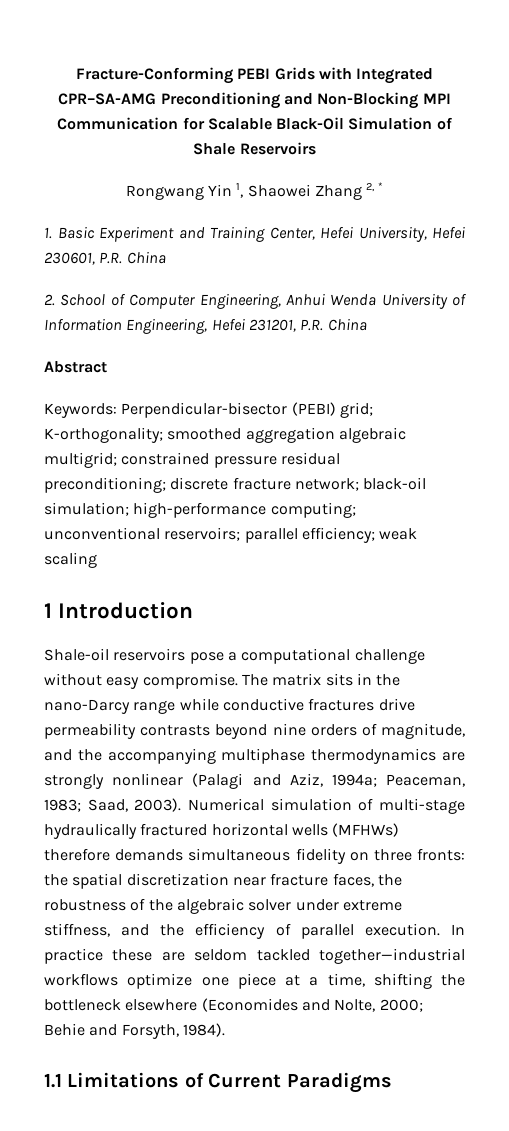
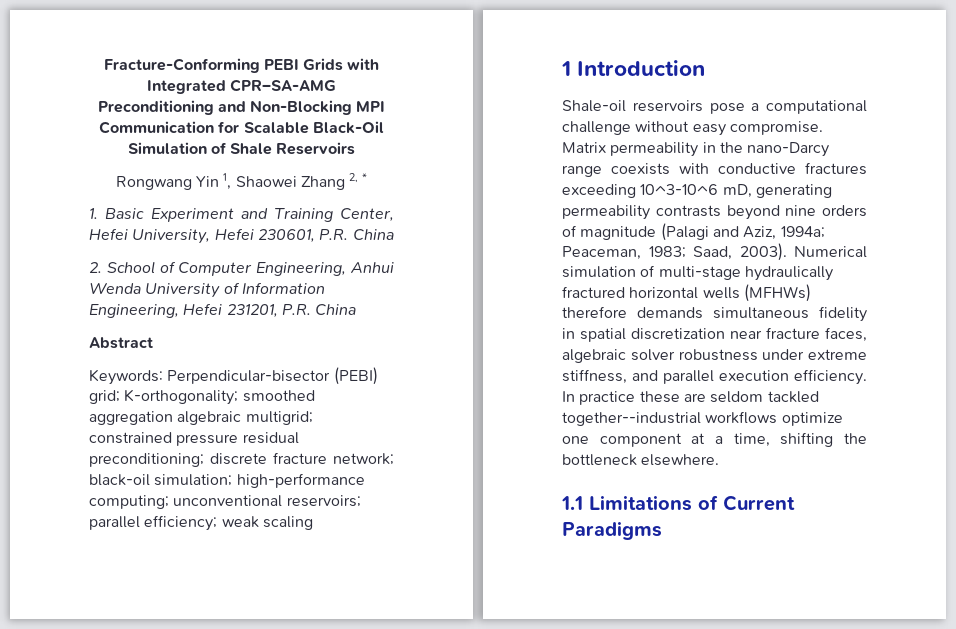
- The matrix sits in the nano-Darcy range while conductive fractures drive permeability contrasts beyond nine orders of magnitude, and the accompanying multiphase thermodynamics are strongly nonlinear (Palagi and Aziz, 1994a; Peaceman, 1983; Saad, 2003).
+ Matrix permeability in the nano-Darcy range coexists with conductive fractures exceeding 10^3-10^6 mD, generating permeability contrasts beyond nine orders of magnitude (Palagi and Aziz, 1994a; Peaceman, 1983; Saad, 2003).
- Numerical simulation of multi-stage hydraulically fractured horizontal wells (MFHWs) therefore demands simultaneous fidelity on three fronts: the spatial discretization near fracture faces, the robustness of the algebraic solver under extreme stiffness, and the efficiency of parallel execution.
+ Numerical simulation of multi-stage hydraulically fractured horizontal wells (MFHWs) therefore demands simultaneous fidelity in spatial discretization near fracture faces, algebraic solver robustness under extreme stiffness, and parallel execution efficiency.
- In practice these are seldom tackled together—industrial workflows optimize one piece at a time, shifting the bottleneck elsewhere (Economides and Nolte, 2000; Behie and Forsyth, 1984).
+ In practice these are seldom tackled together--industrial workflows optimize one component at a time, shifting the bottleneck elsewhere.

